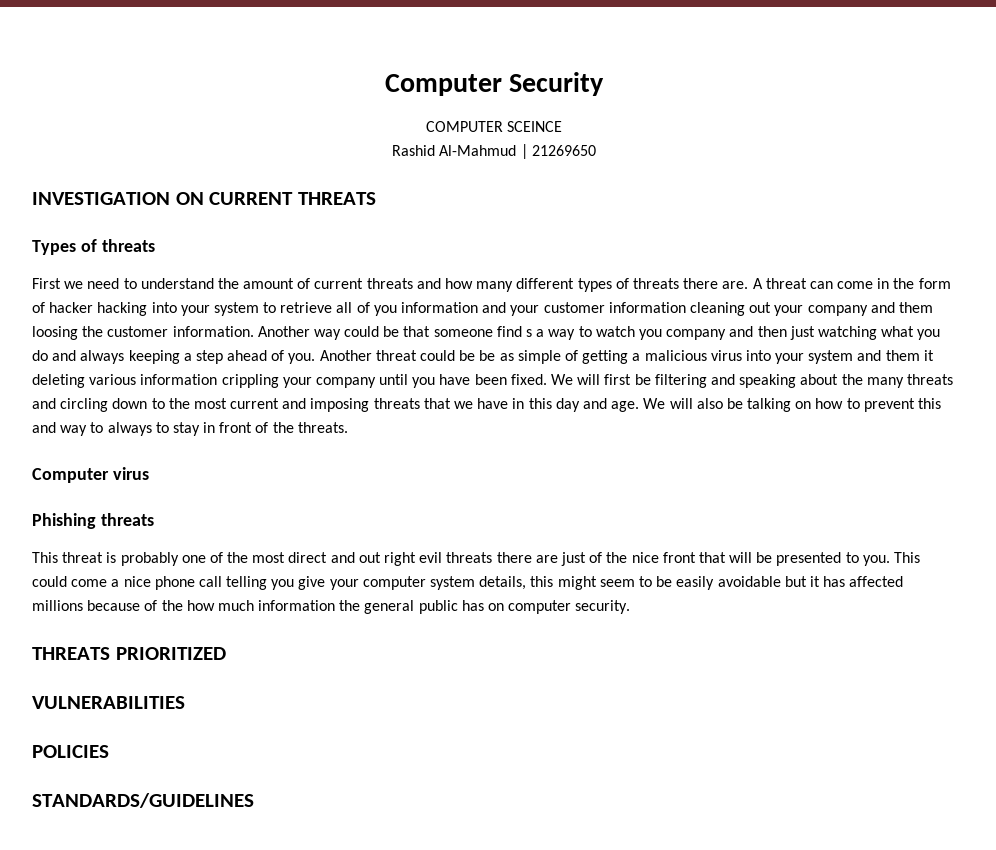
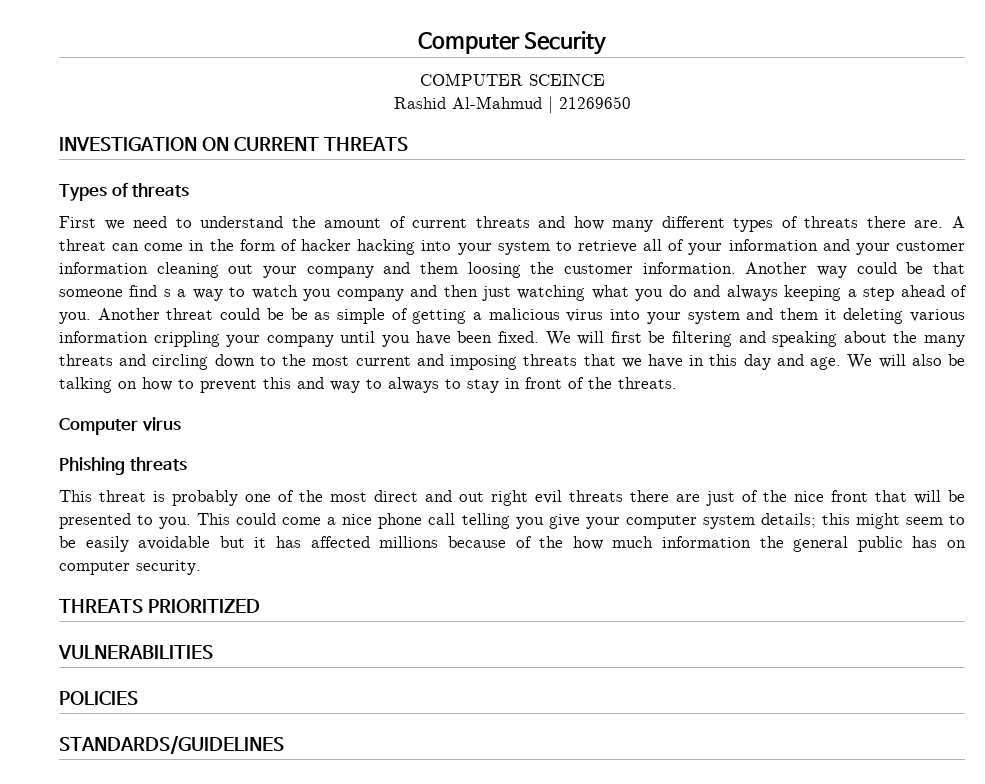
- A threat can come in the form of hacker hacking into your system to retrieve all of you information and your customer information cleaning out your company and them loosing the customer information.
+ A threat can come in the form of hacker hacking into your system to retrieve all of your information and your customer information cleaning out your company and them loosing the customer information.
- This could come a nice phone call telling you give your computer system details, this might seem to be easily avoidable but it has affected millions because of the how much information the general public has on computer security.
+ This could come a nice phone call telling you give your computer system details; this might seem to be easily avoidable but it has affected millions because of the how much information the general public has on computer security.

